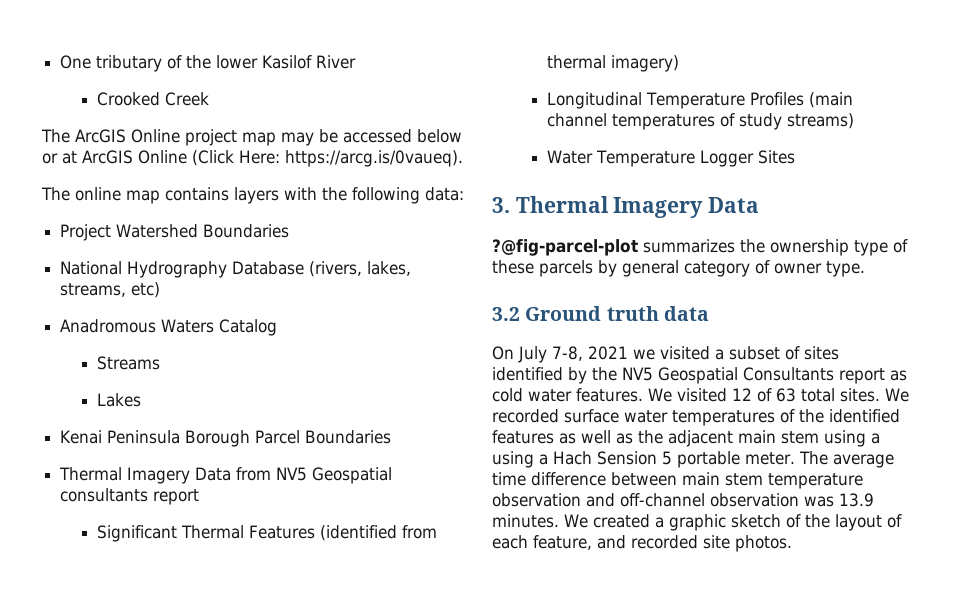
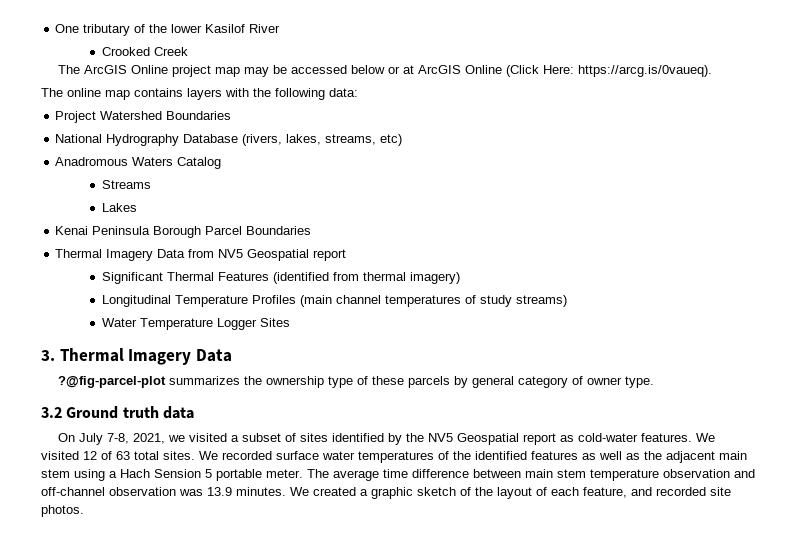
- Thermal Imagery Data from NV5 Geospatial consultants report
+ Thermal Imagery Data from NV5 Geospatial report
- On July 7-8, 2021 we visited a subset of sites identified by the NV5 Geospatial Consultants report as cold water features.
+ On July 7-8, 2021, we visited a subset of sites identified by the NV5 Geospatial report as cold-water features.
- We recorded surface water temperatures of the identified features as well as the adjacent main stem using a using a Hach Sension 5 portable meter.
+ We recorded surface water temperatures of the identified features as well as the adjacent main stem using a Hach Sension 5 portable meter.

